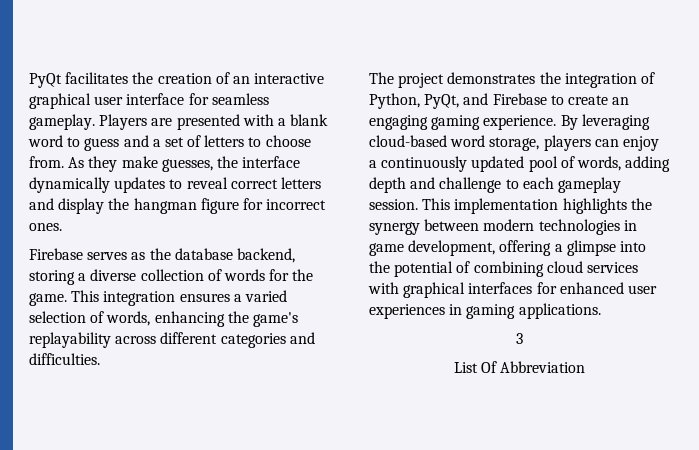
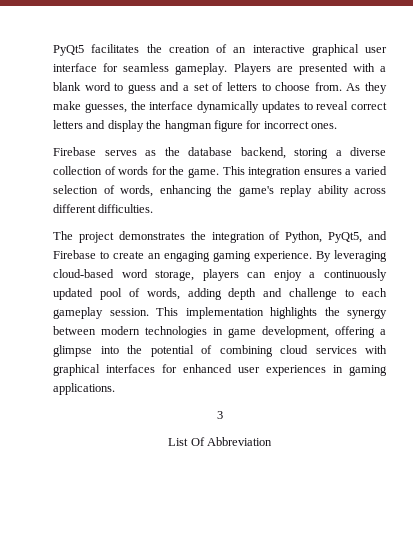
- PyQt facilitates the creation of an interactive graphical user interface for seamless gameplay.
+ PyQt5 facilitates the creation of an interactive graphical user interface for seamless gameplay.
- This integration ensures a varied selection of words, enhancing the game's replayability across different categories and difficulties.
+ This integration ensures a varied selection of words, enhancing the game's replay ability across different difficulties.
- The project demonstrates the integration of Python, PyQt, and Firebase to create an engaging gaming experience.
+ The project demonstrates the integration of Python, PyQt5, and Firebase to create an engaging gaming experience.

